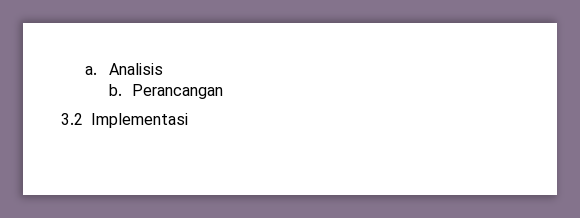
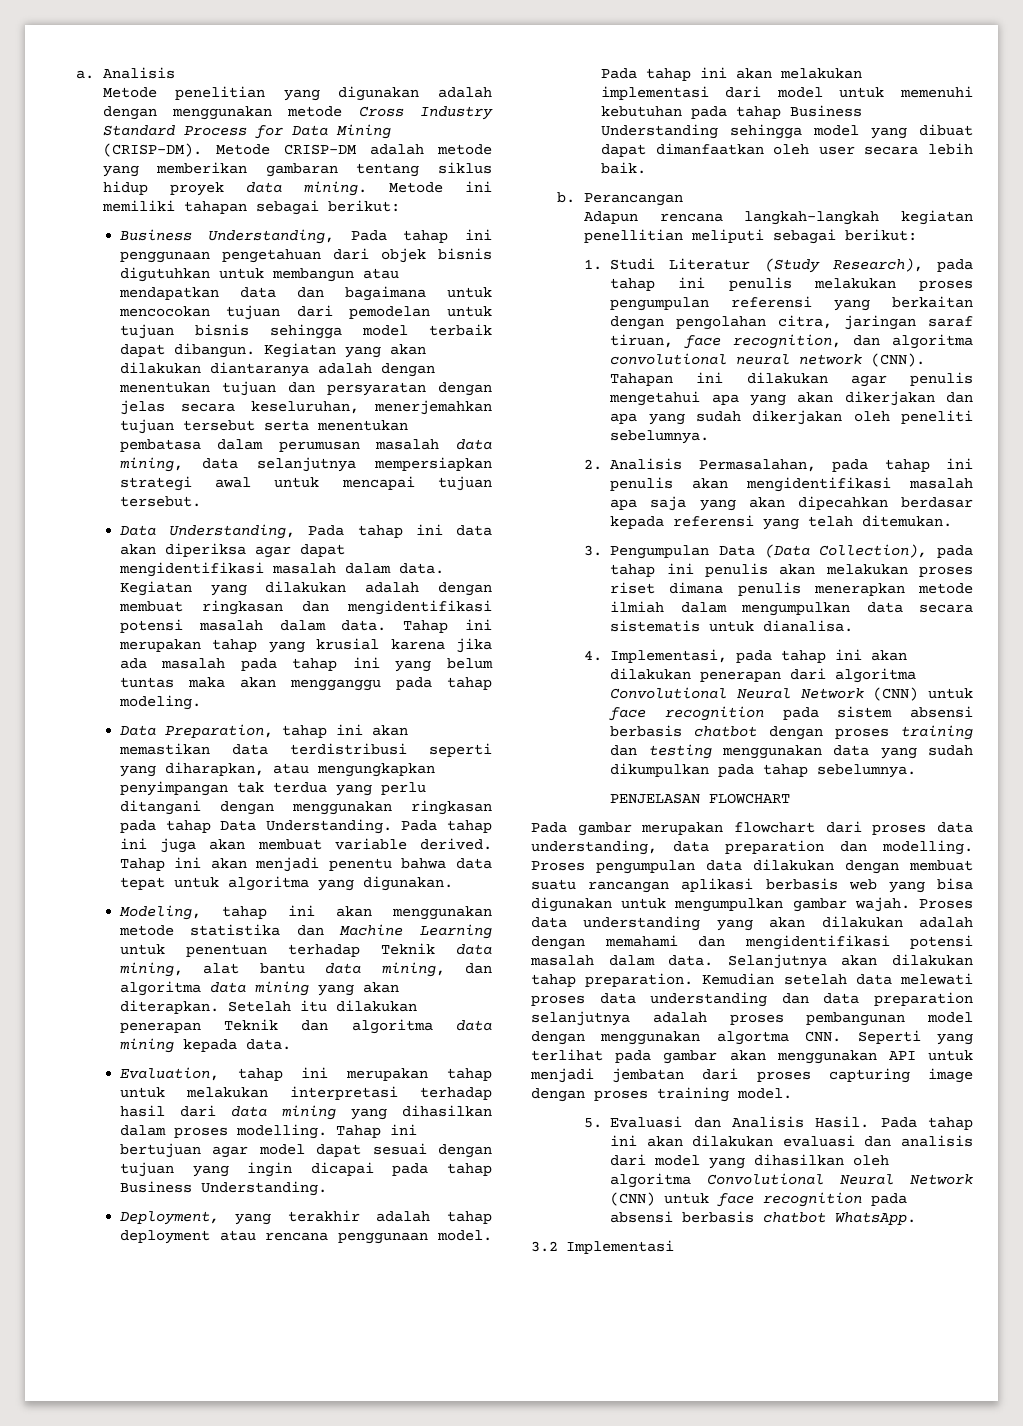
+ Metode penelitian yang digunakan adalah dengan menggunakan metode Cross Industry Standard Process for Data Mining (CRISP-DM). Metode CRISP-DM adalah metode yang memberikan gambaran tentang siklus hidup proyek data mining. Metode ini memiliki tahapan sebagai berikut:
+ Business Understanding, Pada tahap ini penggunaan pengetahuan dari objek bisnis digutuhkan untuk membangun atau mendapatkan data dan bagaimana untuk mencocokan tujuan dari pemodelan untuk tujuan bisnis sehingga model terbaik dapat dibangun. Kegiatan yang akan dilakukan diantaranya adalah dengan menentukan tujuan dan persyaratan dengan jelas secara keseluruhan, menerjemahkan tujuan tersebut serta menentukan pembatasa dalam perumusan masalah data mining, data selanjutnya mempersiapkan strategi awal untuk mencapai tujuan tersebut.
+ Data Understanding, Pada tahap ini data akan diperiksa agar dapat mengidentifikasi masalah dalam data. Kegiatan yang dilakukan adalah dengan membuat ringkasan dan mengidentifikasi potensi masalah dalam data. Tahap ini merupakan tahap yang krusial karena jika ada masalah pada tahap ini yang belum tuntas maka akan mengganggu pada tahap modeling.
+ Data Preparation, tahap ini akan memastikan data terdistribusi seperti yang diharapkan, atau mengungkapkan penyimpangan tak terdua yang perlu ditangani dengan menggunakan ringkasan pada tahap Data Understanding. Pada tahap ini juga akan membuat variable derived. Tahap ini akan menjadi penentu bahwa data tepat untuk algoritma yang digunakan.
+ Modeling, tahap ini akan menggunakan metode statistika dan Machine Learning untuk penentuan terhadap Teknik data mining, alat bantu data mining, dan algoritma data mining yang akan diterapkan. Setelah itu dilakukan penerapan Teknik dan algoritma data mining kepada data.
+ Evaluation, tahap ini merupakan tahap untuk melakukan interpretasi terhadap hasil dari data mining yang dihasilkan dalam proses modelling. Tahap ini bertujuan agar model dapat sesuai dengan tujuan yang ingin dicapai pada tahap Business Understanding.
+ Deployment, yang terakhir adalah tahap deployment atau rencana penggunaan model. Pada tahap ini akan melakukan implementasi dari model untuk memenuhi kebutuhan pada tahap Business Understanding sehingga model yang dibuat dapat dimanfaatkan oleh user secara lebih baik.
  b. Perancangan
+ Adapun rencana langkah-langkah kegiatan penellitian meliputi sebagai berikut:
+ 1. Studi Literatur (Study Research), pada tahap ini penulis melakukan proses pengumpulan referensi yang berkaitan dengan pengolahan citra, jaringan saraf tiruan, face recognition, dan algoritma convolutional neural network (CNN). Tahapan ini dilakukan agar penulis mengetahui apa yang akan dikerjakan dan apa yang sudah dikerjakan oleh peneliti sebelumnya.
+ 2. Analisis Permasalahan, pada tahap ini penulis akan mengidentifikasi masalah apa saja yang akan dipecahkan berdasar kepada referensi yang telah ditemukan.
+ 3. Pengumpulan Data (Data Collection), pada tahap ini penulis akan melakukan proses riset dimana penulis menerapkan metode ilmiah dalam mengumpulkan data secara sistematis untuk dianalisa.
+ 4. Implementasi, pada tahap ini akan dilakukan penerapan dari algoritma Convolutional Neural Network (CNN) untuk face recognition pada sistem absensi berbasis chatbot dengan proses training dan testing menggunakan data yang sudah dikumpulkan pada tahap sebelumnya.
+ PENJELASAN FLOWCHART
+ Pada gambar merupakan flowchart dari proses data understanding, data preparation dan modelling. Proses pengumpulan data dilakukan dengan membuat suatu rancangan aplikasi berbasis web yang bisa digunakan untuk mengumpulkan gambar wajah. Proses data understanding yang akan dilakukan adalah dengan memahami dan mengidentifikasi potensi masalah dalam data. Selanjutnya akan dilakukan tahap preparation. Kemudian setelah data melewati proses data understanding dan data preparation selanjutnya adalah proses pembangunan model dengan menggunakan algortma CNN. Seperti yang terlihat pada gambar akan menggunakan API untuk menjadi jembatan dari proses capturing image dengan proses training model.
+ 5. Evaluasi dan Analisis Hasil. Pada tahap ini akan dilakukan evaluasi dan analisis dari model yang dihasilkan oleh algoritma Convolutional Neural Network (CNN) untuk face recognition pada absensi berbasis chatbot WhatsApp.

